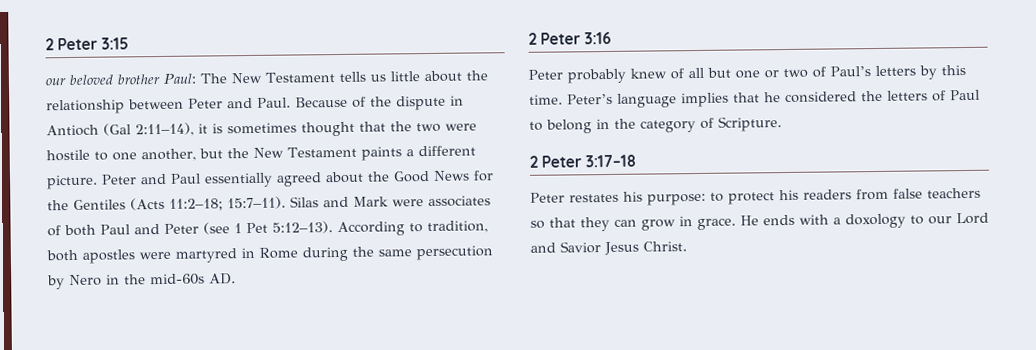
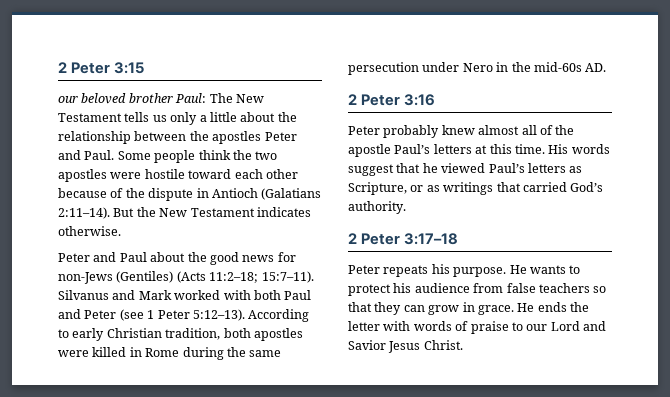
- our beloved brother Paul: The New Testament tells us little about the relationship between Peter and Paul.
+ our beloved brother Paul: The New Testament tells us only a little about the relationship between the apostles Peter and Paul.
- Because of the dispute in Antioch (Gal 2:11–14), it is sometimes thought that the two were hostile to one another, but the New Testament paints a different picture. Peter and Paul essentially agreed about the Good News for the Gentiles (Acts 11:2–18; 15:7–11).
+ Some people think the two apostles were hostile toward each other because of the dispute in Antioch (Galatians 2:11–14). But the New Testament indicates otherwise.
+ Peter and Paul about the good news for non-Jews (Gentiles) (Acts 11:2–18; 15:7–11).
- Silas and Mark were associates of both Paul and Peter (see 1 Pet 5:12–13).
+ Silvanus and Mark worked with both Paul and Peter (see 1 Peter 5:12–13).
- According to tradition, both apostles were martyred in Rome during the same persecution by Nero in the mid-60s AD.
+ According to early Christian tradition, both apostles were killed in Rome during the same persecution under Nero in the mid-60s AD.
- Peter probably knew of all but one or two of Paul’s letters by this time.
+ Peter probably knew almost all of the apostle Paul’s letters at this time.
- Peter’s language implies that he considered the letters of Paul to belong in the category of Scripture.
+ His words suggest that he viewed Paul’s letters as Scripture, or as writings that carried God’s authority.
- Peter restates his purpose: to protect his readers from false teachers so that they can grow in grace.
+ Peter repeats his purpose. He wants to protect his audience from false teachers so that they can grow in grace.
- He ends with a doxology to our Lord and Savior Jesus Christ.
+ He ends the letter with words of praise to our Lord and Savior Jesus Christ.

